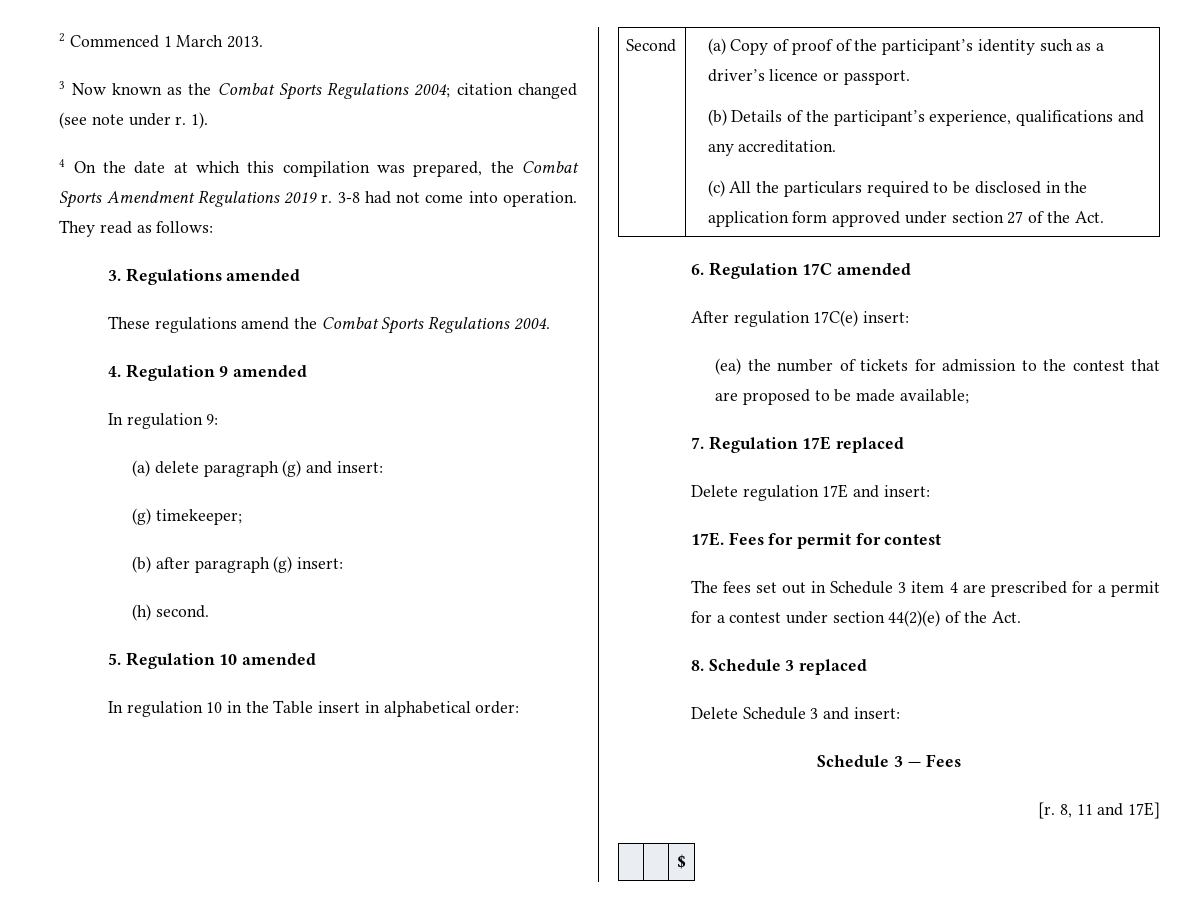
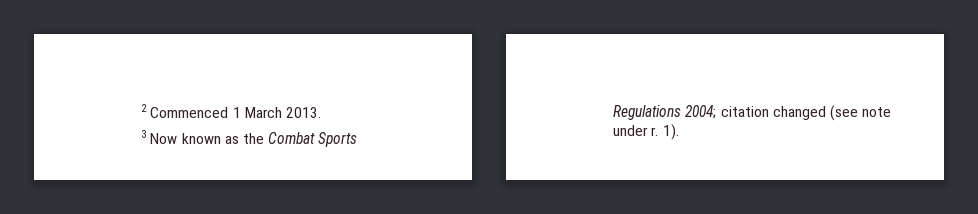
- 4 On the date at which this compilation was prepared, the Combat Sports Amendment Regulations 2019 r. 3-8 had not come into operation. They read as follows:
- 3. Regulations amended
- These regulations amend the Combat Sports Regulations 2004.
- 4. Regulation 9 amended
- In regulation 9:
- (a) delete paragraph (g) and insert:
- (g) timekeeper;
- (b) after paragraph (g) insert:
- (h) second.
- 5. Regulation 10 amended
- In regulation 10 in the Table insert in alphabetical order:
- Second | (a) Copy of proof of the participant’s identity such as a driver’s licence or passport.
- (b) Details of the participant’s experience, qualifications and any accreditation.
- (c) All the particulars required to be disclosed in the application form approved under section 27 of the Act.
- 6. Regulation 17C amended
- After regulation 17C(e) insert:
- (ea) the number of tickets for admission to the contest that are proposed to be made available;
- 7. Regulation 17E replaced
- Delete regulation 17E and insert:
- 17E. Fees for permit for contest
- The fees set out in Schedule 3 item 4 are prescribed for a permit for a contest under section 44(2)(e) of the Act.
- 8. Schedule 3 replaced
- Delete Schedule 3 and insert:
- Schedule 3 — Fees
- [r. 8, 11 and 17E]
- | | $

